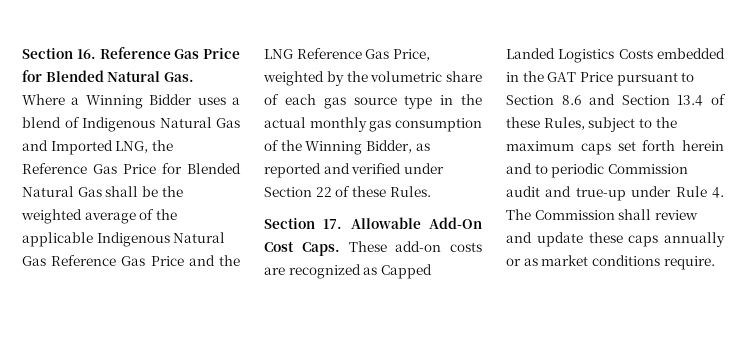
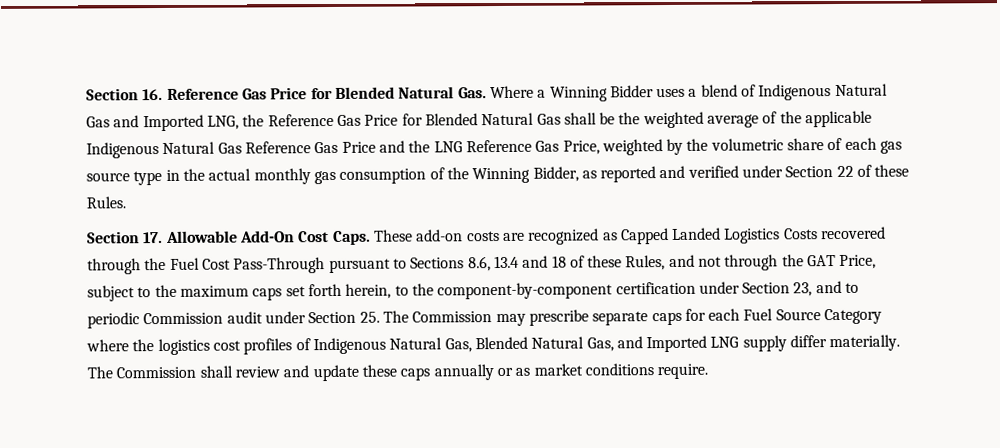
- These add-on costs are recognized as Capped Landed Logistics Costs embedded in the GAT Price pursuant to Section 8.6 and Section 13.4 of these Rules, subject to the maximum caps set forth herein and to periodic Commission audit and true-up under Rule 4. The Commission shall review and update these caps annually or as market conditions require.
+ These add-on costs are recognized as Capped Landed Logistics Costs recovered through the Fuel Cost Pass-Through pursuant to Sections 8.6, 13.4 and 18 of these Rules, and not through the GAT Price, subject to the maximum caps set forth herein, to the component-by-component certification under Section 23, and to periodic Commission audit under Section 25. The Commission may prescribe separate caps for each Fuel Source Category where the logistics cost profiles of Indigenous Natural Gas, Blended Natural Gas, and Imported LNG supply differ materially. The Commission shall review and update these caps annually or as market conditions require.

